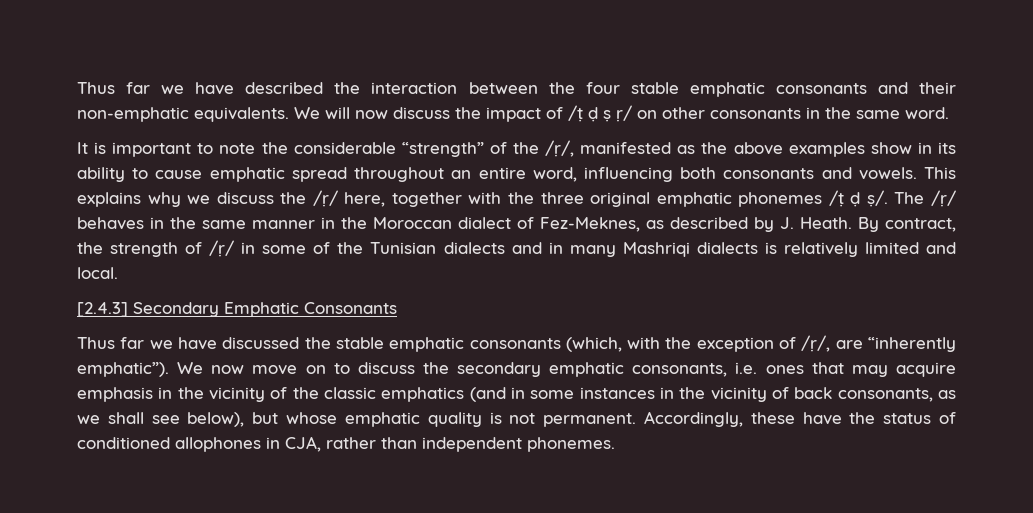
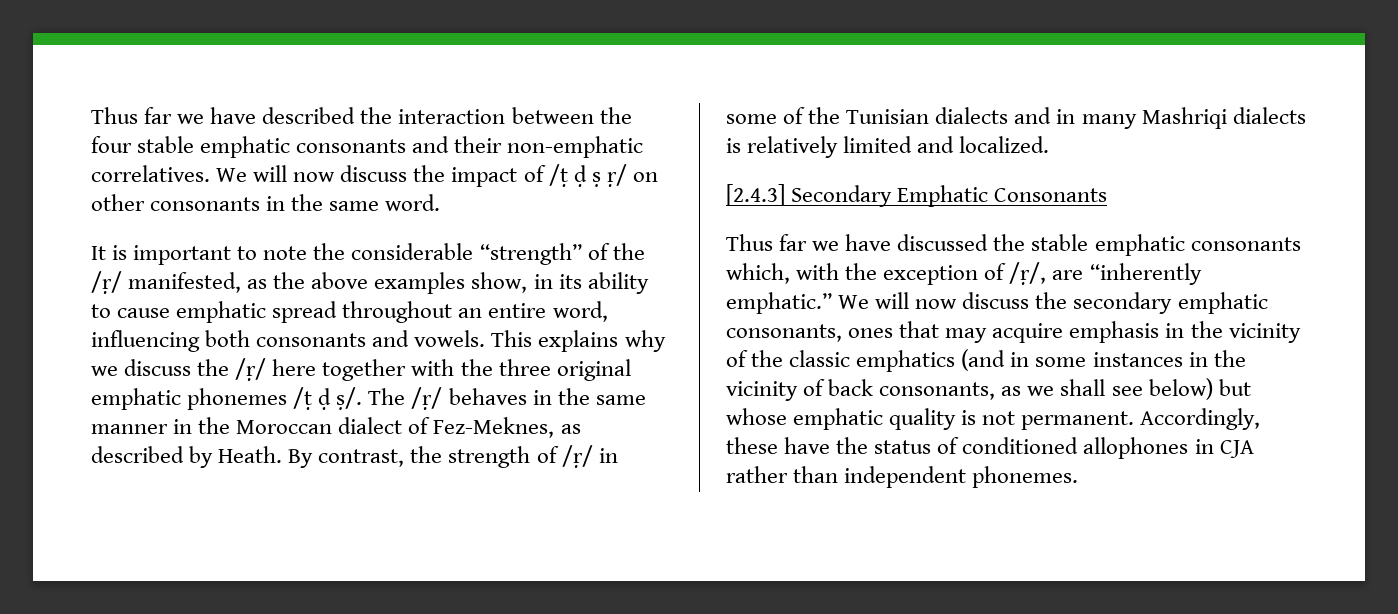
- Thus far we have described the interaction between the four stable emphatic consonants and their non-emphatic equivalents.
+ Thus far we have described the interaction between the four stable emphatic consonants and their non-emphatic correlatives.
- It is important to note the considerable “strength” of the /ṛ/, manifested as the above examples show in its ability to cause emphatic spread throughout an entire word, influencing both consonants and vowels.
+ It is important to note the considerable “strength” of the /ṛ/ manifested, as the above examples show, in its ability to cause emphatic spread throughout an entire word, influencing both consonants and vowels.
- This explains why we discuss the /ṛ/ here, together with the three original emphatic phonemes /ṭ ḍ ṣ/.
+ This explains why we discuss the /ṛ/ here together with the three original emphatic phonemes /ṭ ḍ ṣ/.
- The /ṛ/ behaves in the same manner in the Moroccan dialect of Fez-Meknes, as described by J. Heath.
+ The /ṛ/ behaves in the same manner in the Moroccan dialect of Fez-Meknes, as described by Heath.
- By contract, the strength of /ṛ/ in some of the Tunisian dialects and in many Mashriqi dialects is relatively limited and local.
+ By contrast, the strength of /ṛ/ in some of the Tunisian dialects and in many Mashriqi dialects is relatively limited and localized.
- Thus far we have discussed the stable emphatic consonants (which, with the exception of /ṛ/, are “inherently emphatic”). We now move on to discuss the secondary emphatic consonants, i.e. ones that may acquire emphasis in the vicinity of the classic emphatics (and in some instances in the vicinity of back consonants, as we shall see below), but whose emphatic quality is not permanent.
+ Thus far we have discussed the stable emphatic consonants which, with the exception of /ṛ/, are “inherently emphatic.” We will now discuss the secondary emphatic consonants, ones that may acquire emphasis in the vicinity of the classic emphatics (and in some instances in the vicinity of back consonants, as we shall see below) but whose emphatic quality is not permanent.
- Accordingly, these have the status of conditioned allophones in CJA, rather than independent phonemes.
+ Accordingly, these have the status of conditioned allophones in CJA rather than independent phonemes.

